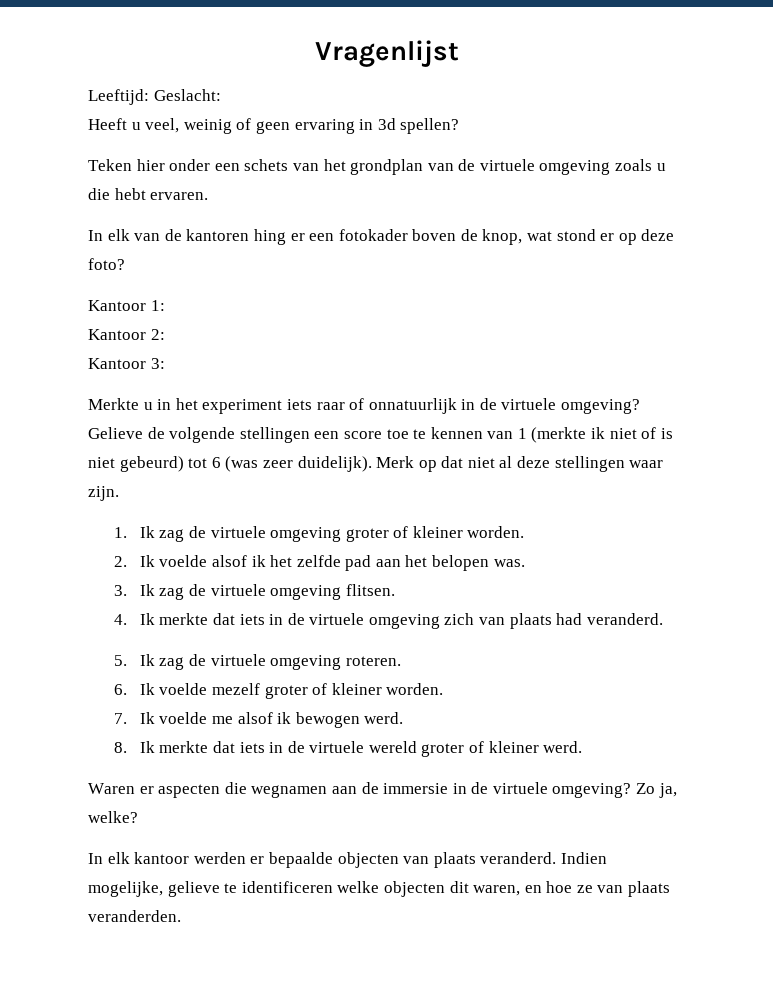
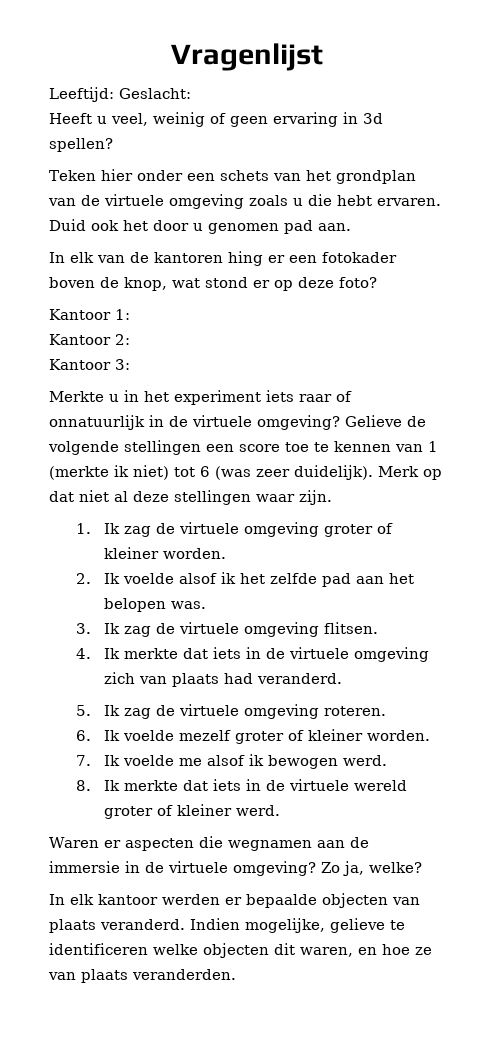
+ Duid ook het door u genomen pad aan.
- Gelieve de volgende stellingen een score toe te kennen van 1 (merkte ik niet of is niet gebeurd) tot 6 (was zeer duidelijk).
+ Gelieve de volgende stellingen een score toe te kennen van 1 (merkte ik niet) tot 6 (was zeer duidelijk).

